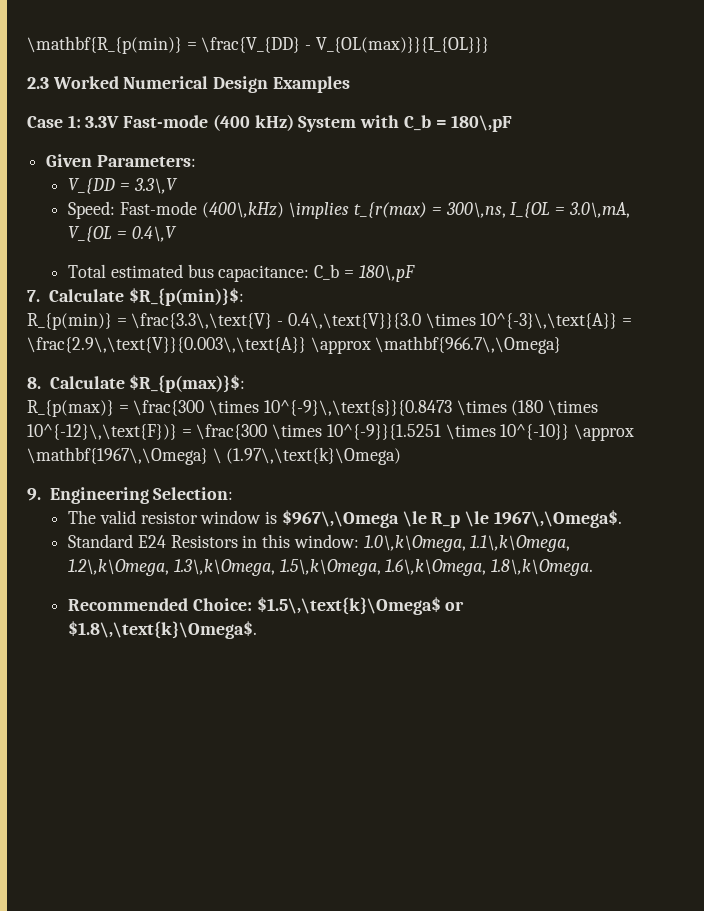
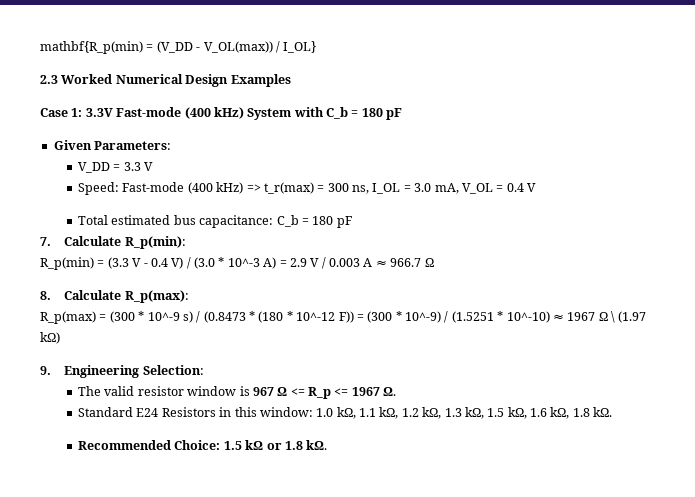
- \mathbf{R_{p(min)} = \frac{V_{DD} - V_{OL(max)}}{I_{OL}}}
+ mathbf{R_p(min) = (V_DD - V_OL(max)) / I_OL}
- Case 1: 3.3V Fast-mode (400 kHz) System with C_b = 180\,pF
+ Case 1: 3.3V Fast-mode (400 kHz) System with C_b = 180 pF
- V_{DD = 3.3\,V
- Speed: Fast-mode (400\,kHz) \implies t_{r(max) = 300\,ns, I_{OL = 3.0\,mA, V_{OL = 0.4\,V
+ V_DD = 3.3 V
+ Speed: Fast-mode (400 kHz) => t_r(max) = 300 ns, I_OL = 3.0 mA, V_OL = 0.4 V
- Total estimated bus capacitance: C_b = 180\,pF
+ Total estimated bus capacitance: C_b = 180 pF
- 7. Calculate $R_{p(min)}$:
- R_{p(min)} = \frac{3.3\,\text{V} - 0.4\,\text{V}}{3.0 \times 10^{-3}\,\text{A}} = \frac{2.9\,\text{V}}{0.003\,\text{A}} \approx \mathbf{966.7\,\Omega}
- 8. Calculate $R_{p(max)}$:
- R_{p(max)} = \frac{300 \times 10^{-9}\,\text{s}}{0.8473 \times (180 \times 10^{-12}\,\text{F})} = \frac{300 \times 10^{-9}}{1.5251 \times 10^{-10}} \approx \mathbf{1967\,\Omega} \ (1.97\,\text{k}\Omega)
+ 7. Calculate R_p(min):
+ R_p(min) = (3.3 V - 0.4 V) / (3.0 * 10^-3 A) = 2.9 V / 0.003 A ≈ 966.7 Ω
+ 8. Calculate R_p(max):
+ R_p(max) = (300 * 10^-9 s) / (0.8473 * (180 * 10^-12 F)) = (300 * 10^-9) / (1.5251 * 10^-10) ≈ 1967 Ω \ (1.97 kΩ)
- The valid resistor window is $967\,\Omega \le R_p \le 1967\,\Omega$.
+ The valid resistor window is 967 Ω <= R_p <= 1967 Ω.
- Standard E24 Resistors in this window: 1.0\,k\Omega, 1.1\,k\Omega, 1.2\,k\Omega, 1.3\,k\Omega, 1.5\,k\Omega, 1.6\,k\Omega, 1.8\,k\Omega.
- Recommended Choice: $1.5\,\text{k}\Omega$ or $1.8\,\text{k}\Omega$.
+ Standard E24 Resistors in this window: 1.0 kΩ, 1.1 kΩ, 1.2 kΩ, 1.3 kΩ, 1.5 kΩ, 1.6 kΩ, 1.8 kΩ.
+ Recommended Choice: 1.5 kΩ or 1.8 kΩ.

